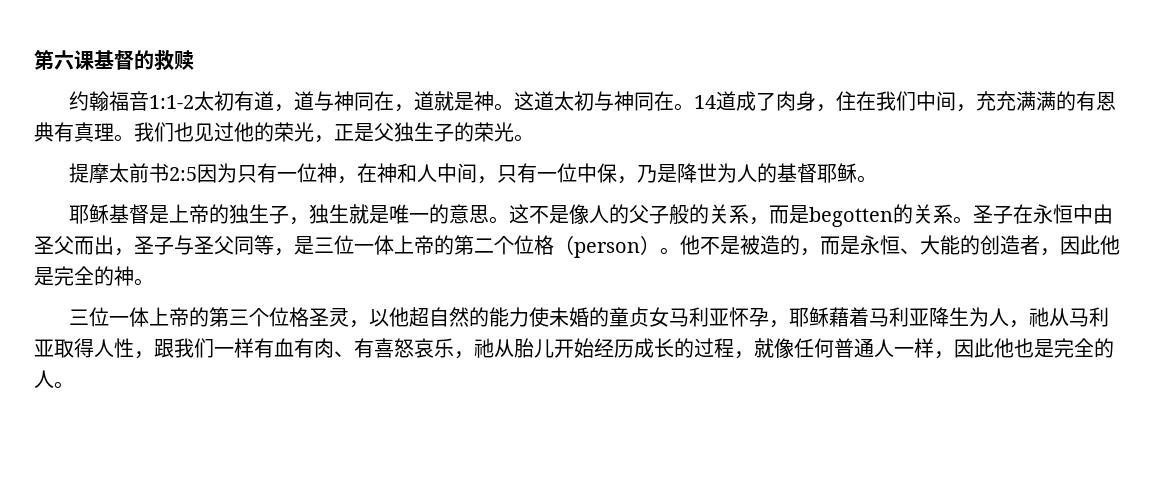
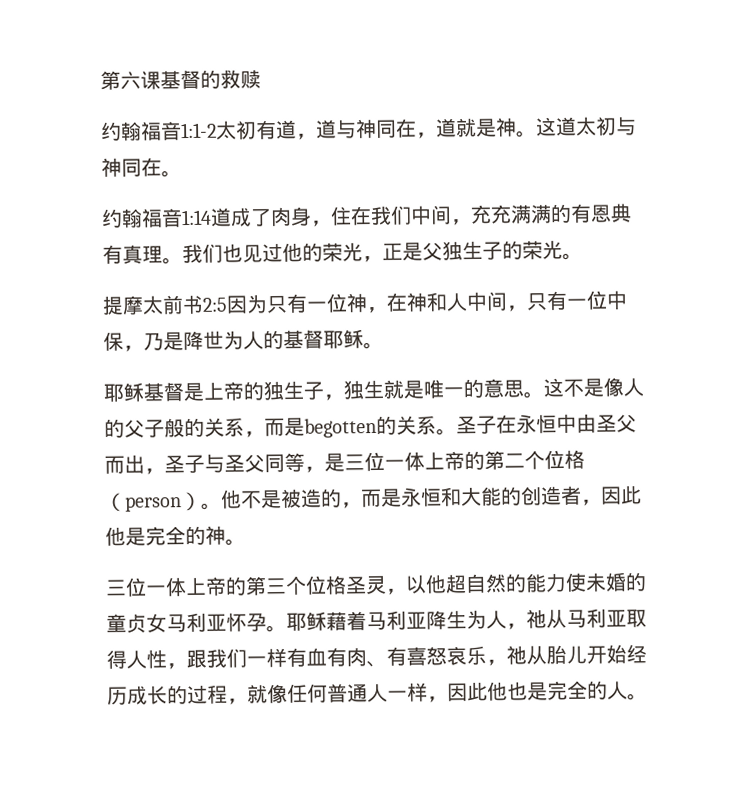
- 这道太初与神同在。14道成了肉身，住在我们中间，充充满满的有恩典有真理。
+ 这道太初与神同在。
+ 约翰福音1:14道成了肉身，住在我们中间，充充满满的有恩典有真理。
- 他不是被造的，而是永恒、大能的创造者，因此他是完全的神。
+ 他不是被造的，而是永恒和大能的创造者，因此他是完全的神。
- 三位一体上帝的第三个位格圣灵，以他超自然的能力使未婚的童贞女马利亚怀孕，耶稣藉着马利亚降生为人，祂从马利亚取得人性，跟我们一样有血有肉、有喜怒哀乐，祂从胎儿开始经历成长的过程，就像任何普通人一样，因此他也是完全的人。
+ 三位一体上帝的第三个位格圣灵，以他超自然的能力使未婚的童贞女马利亚怀孕。耶稣藉着马利亚降生为人，祂从马利亚取得人性，跟我们一样有血有肉、有喜怒哀乐，祂从胎儿开始经历成长的过程，就像任何普通人一样，因此他也是完全的人。

